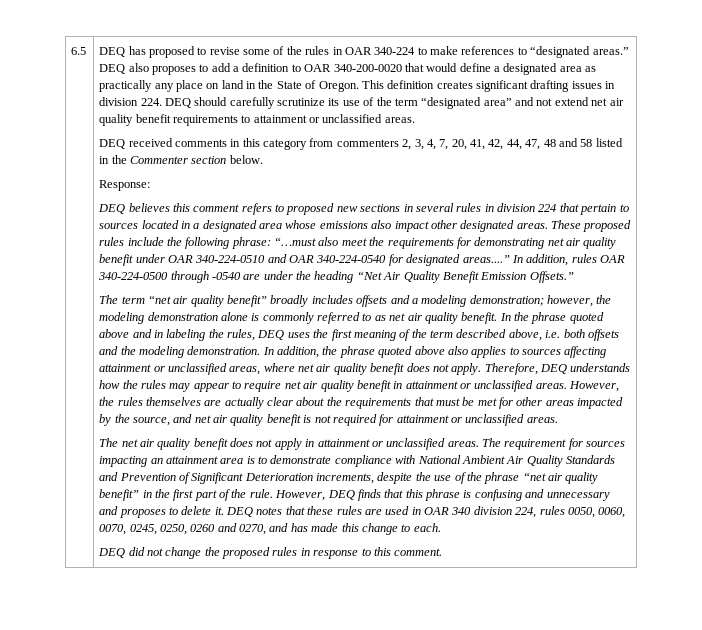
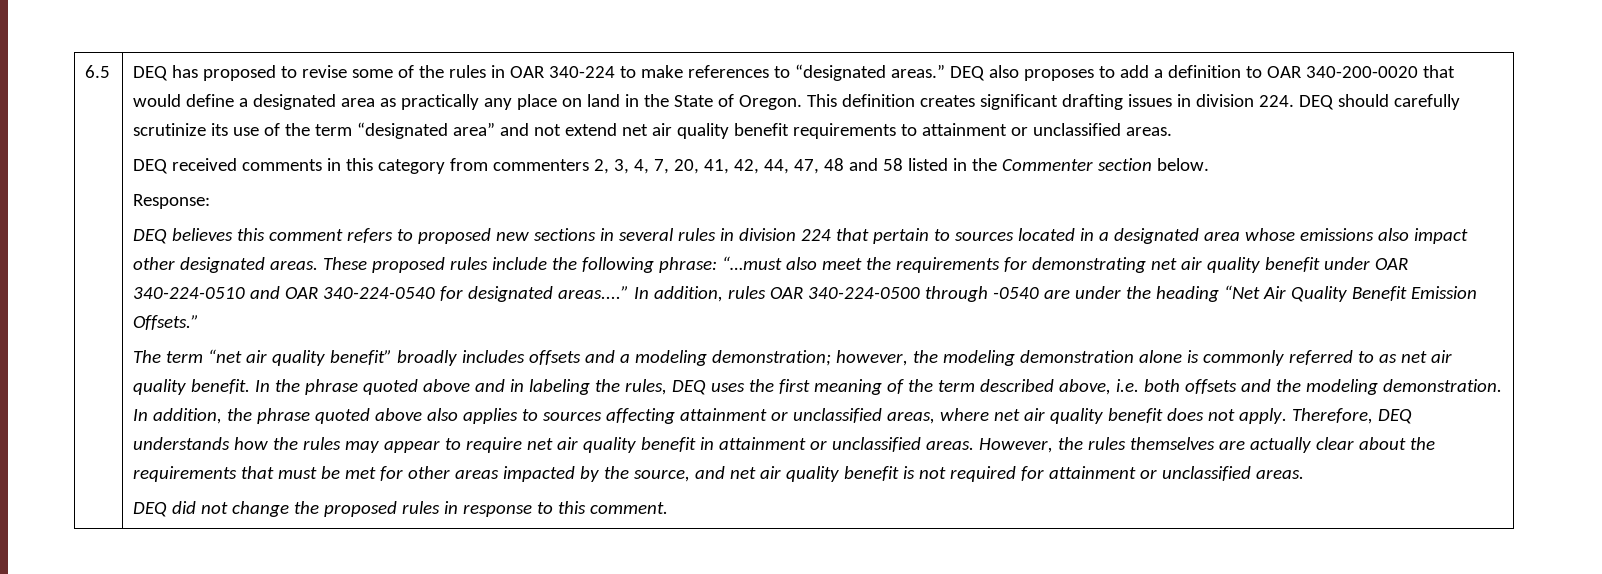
- The net air quality benefit does not apply in attainment or unclassified areas. The requirement for sources impacting an attainment area is to demonstrate compliance with National Ambient Air Quality Standards and Prevention of Significant Deterioration increments, despite the use of the phrase “net air quality benefit” in the first part of the rule. However, DEQ finds that this phrase is confusing and unnecessary and proposes to delete it. DEQ notes that these rules are used in OAR 340 division 224, rules 0050, 0060, 0070, 0245, 0250, 0260 and 0270, and has made this change to each.

